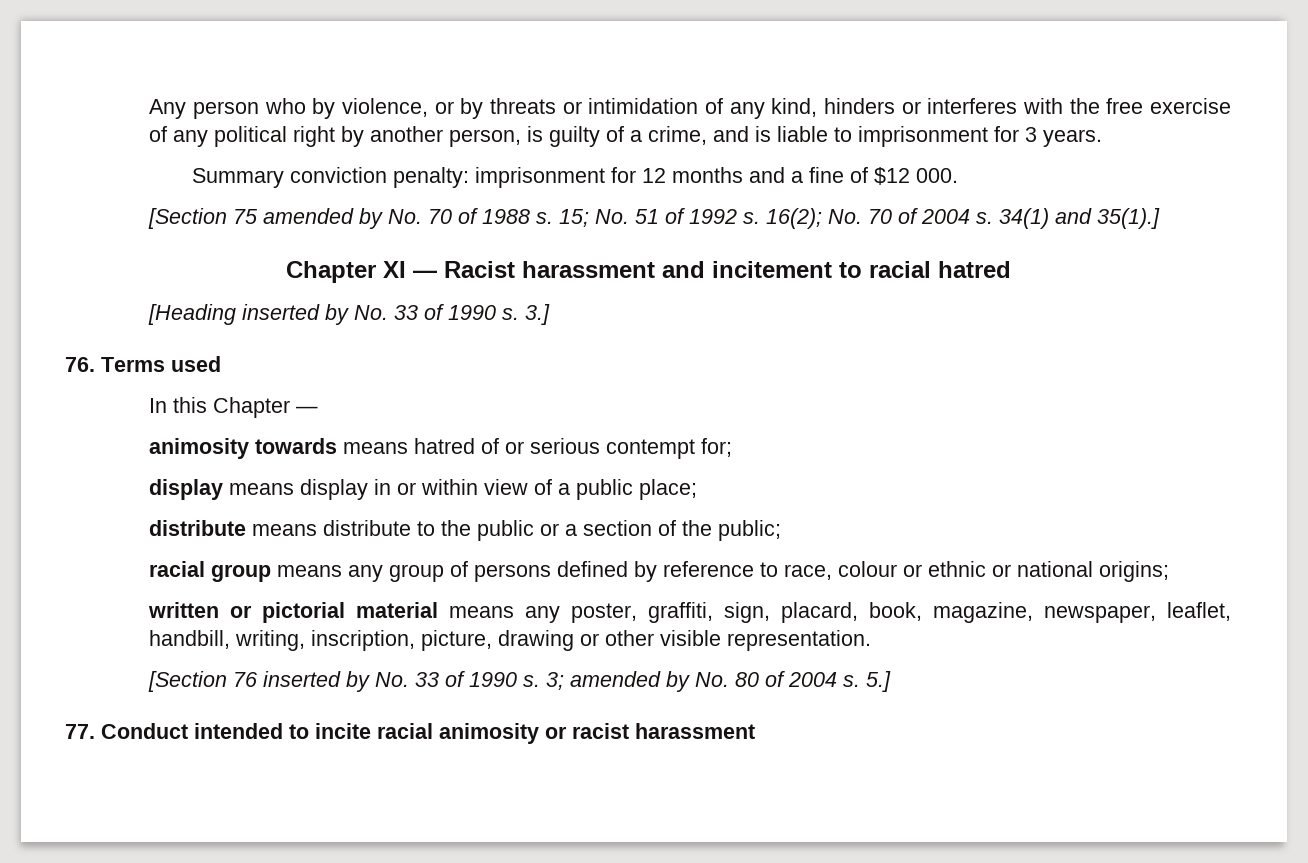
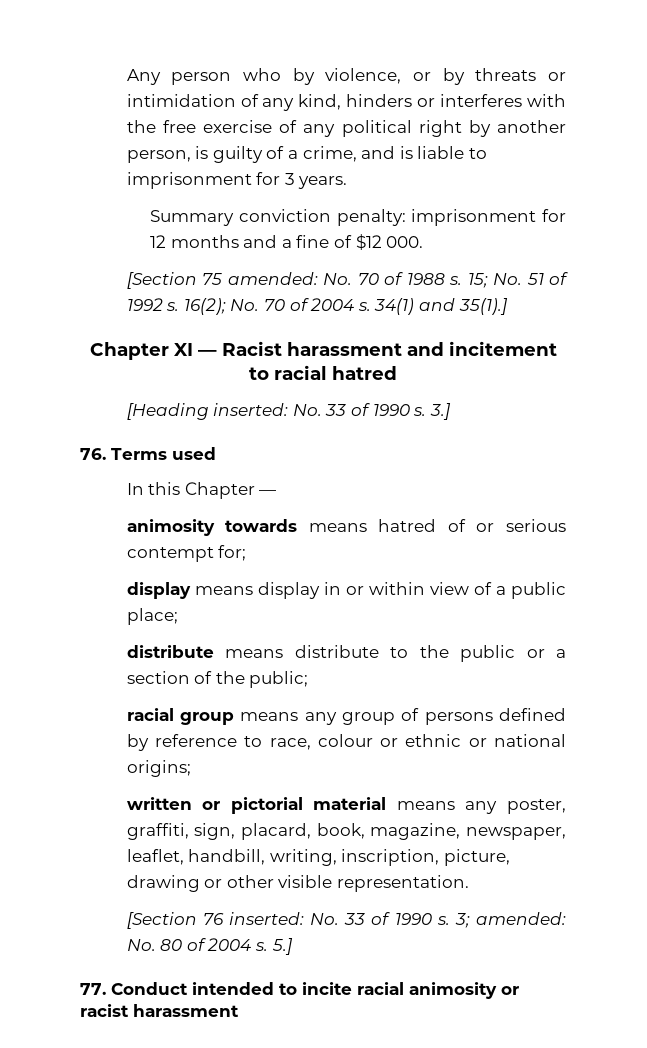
- [Section 75 amended by No. 70 of 1988 s.
+ [Section 75 amended: No. 70 of 1988 s.
- [Heading inserted by No. 33 of 1990 s.
+ [Heading inserted: No. 33 of 1990 s.
- [Section 76 inserted by No. 33 of 1990 s.
+ [Section 76 inserted: No. 33 of 1990 s.
- 3; amended by No. 80 of 2004 s.
+ 3; amended: No. 80 of 2004 s.

